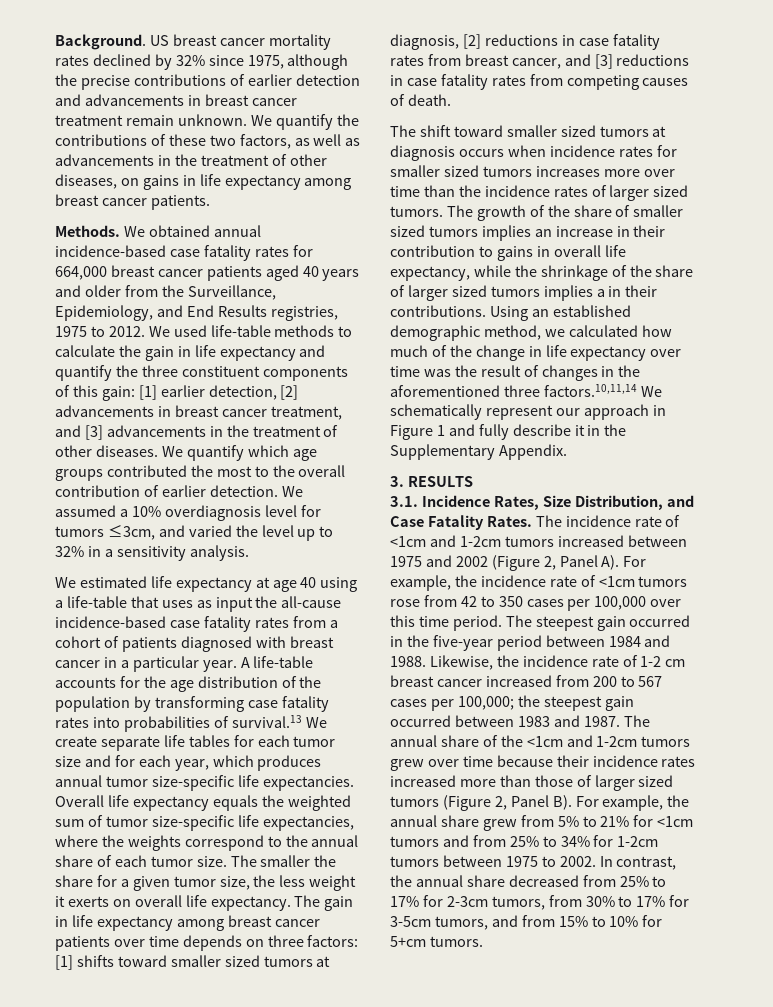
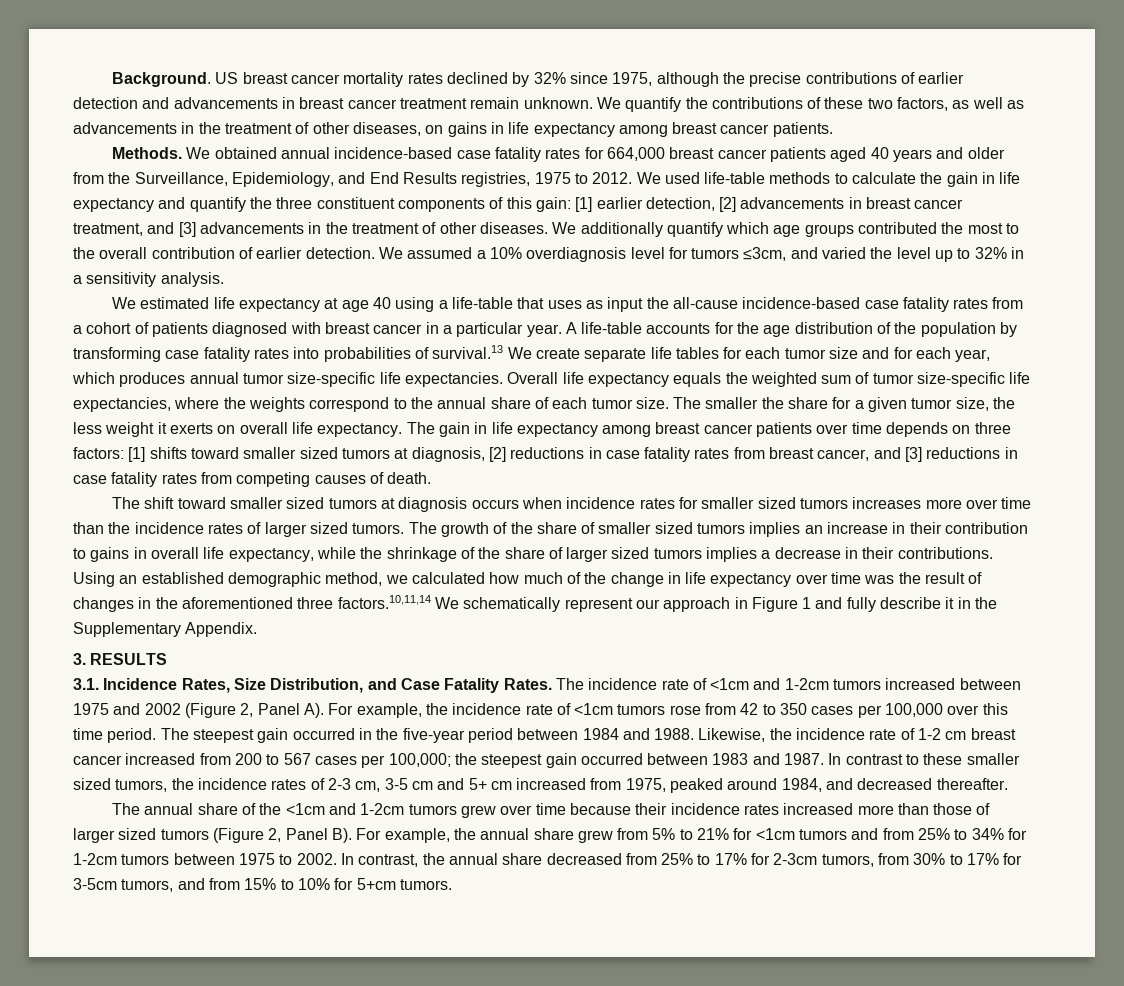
- We quantify which age groups contributed the most to the overall contribution of earlier detection.
+ We additionally quantify which age groups contributed the most to the overall contribution of earlier detection.
- The growth of the share of smaller sized tumors implies an increase in their contribution to gains in overall life expectancy, while the shrinkage of the share of larger sized tumors implies a in their contributions.
+ The growth of the share of smaller sized tumors implies an increase in their contribution to gains in overall life expectancy, while the shrinkage of the share of larger sized tumors implies a decrease in their contributions.
- the steepest gain occurred between 1983 and 1987. The annual share of the <1cm and 1-2cm tumors grew over time because their incidence rates increased more than those of larger sized tumors (Figure 2, Panel B). For example, the annual share grew from 5% to 21% for <1cm tumors and from 25% to 34% for 1-2cm tumors between 1975 to 2002.
+ the steepest gain occurred between 1983 and 1987. In contrast to these smaller sized tumors, the incidence rates of 2-3 cm, 3-5 cm and 5+ cm increased from 1975, peaked around 1984, and decreased thereafter.
+ The annual share of the <1cm and 1-2cm tumors grew over time because their incidence rates increased more than those of larger sized tumors (Figure 2, Panel B). For example, the annual share grew from 5% to 21% for <1cm tumors and from 25% to 34% for 1-2cm tumors between 1975 to 2002.

